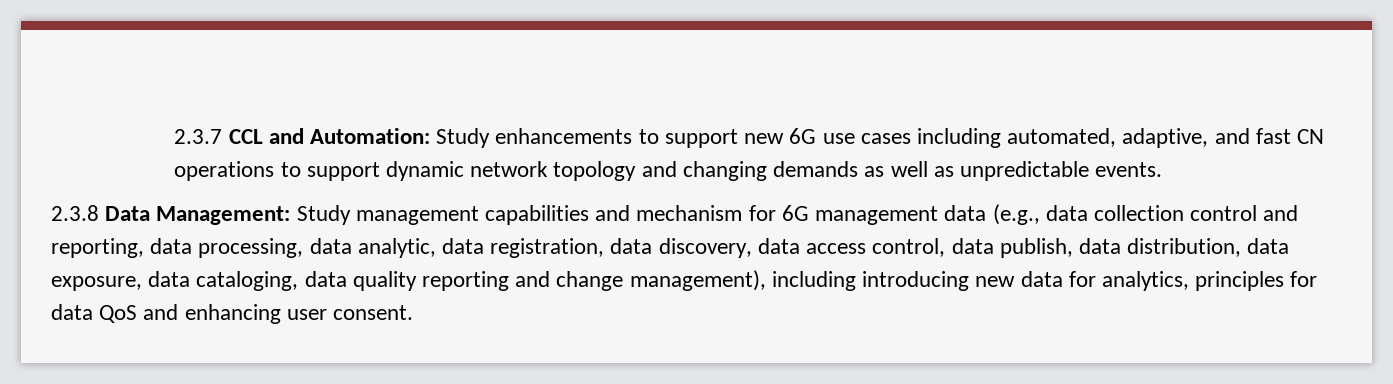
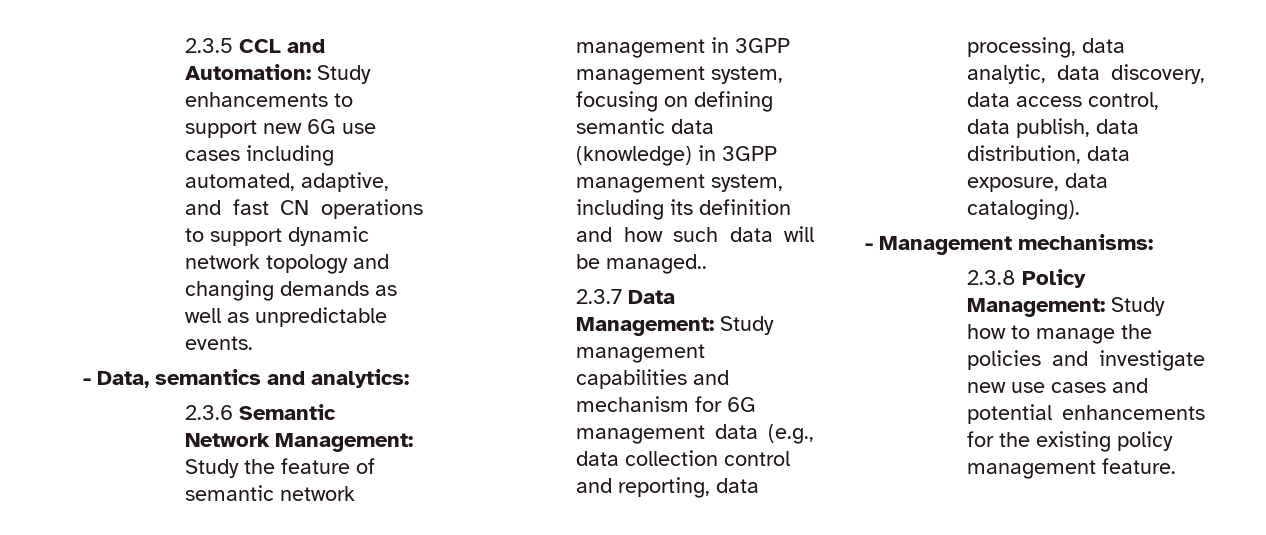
- 2.3.7 CCL and Automation: Study enhancements to support new 6G use cases including automated, adaptive, and fast CN operations to support dynamic network topology and changing demands as well as unpredictable events.
+ 2.3.5 CCL and Automation: Study enhancements to support new 6G use cases including automated, adaptive, and fast CN operations to support dynamic network topology and changing demands as well as unpredictable events.
- 2.3.8 Data Management: Study management capabilities and mechanism for 6G management data (e.g., data collection control and reporting, data processing, data analytic, data registration, data discovery, data access control, data publish, data distribution, data exposure, data cataloging, data quality reporting and change management), including introducing new data for analytics, principles for data QoS and enhancing user consent.
+ - Data, semantics and analytics:
+ 2.3.6 Semantic Network Management: Study the feature of semantic network management in 3GPP management system, focusing on defining semantic data (knowledge) in 3GPP management system, including its definition and how such data will be managed..
+ 2.3.7 Data Management: Study management capabilities and mechanism for 6G management data (e.g., data collection control and reporting, data processing, data analytic, data discovery, data access control, data publish, data distribution, data exposure, data cataloging).
+ - Management mechanisms:
+ 2.3.8 Policy Management: Study how to manage the policies and investigate new use cases and potential enhancements for the existing policy management feature.

